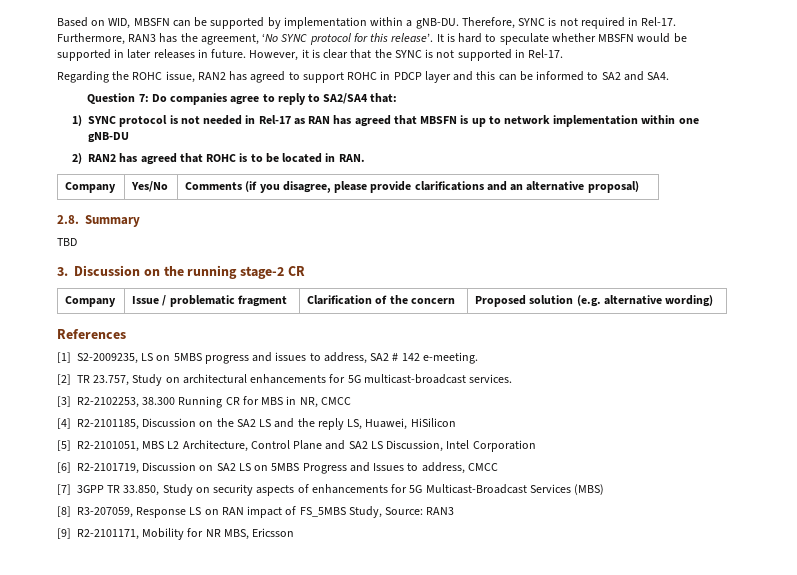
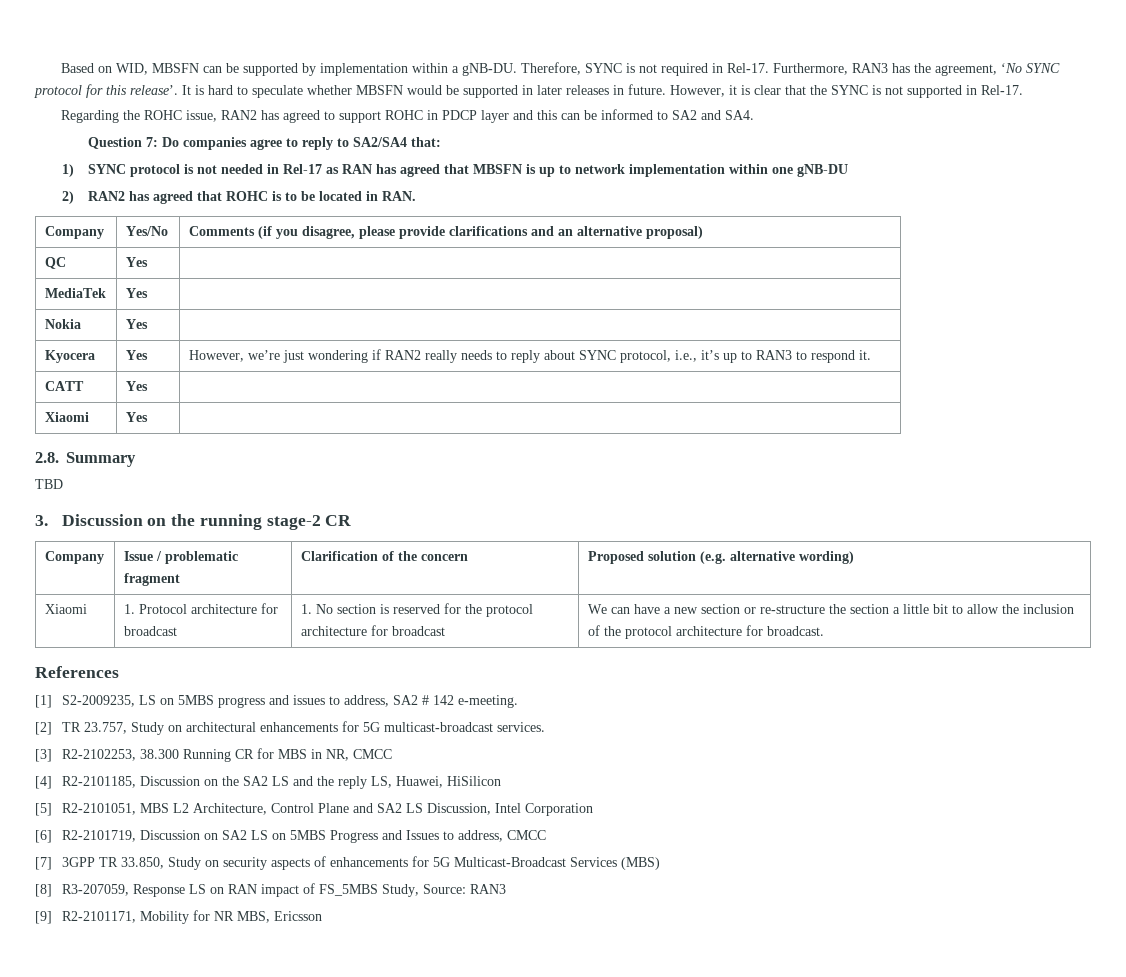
+ QC | Yes |
+ MediaTek | Yes |
+ Nokia | Yes |
+ Kyocera | Yes | However, we’re just wondering if RAN2 really needs to reply about SYNC protocol, i.e., it’s up to RAN3 to respond it.
+ CATT | Yes |
+ Xiaomi | Yes |
+ Xiaomi | 1. Protocol architecture for broadcast | 1. No section is reserved for the protocol architecture for broadcast | We can have a new section or re-structure the section a little bit to allow the inclusion of the protocol architecture for broadcast.

